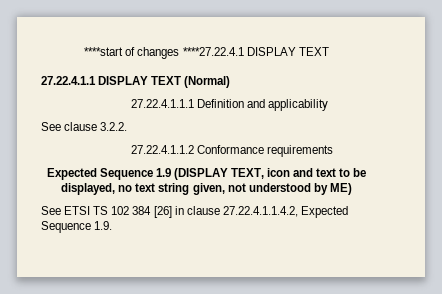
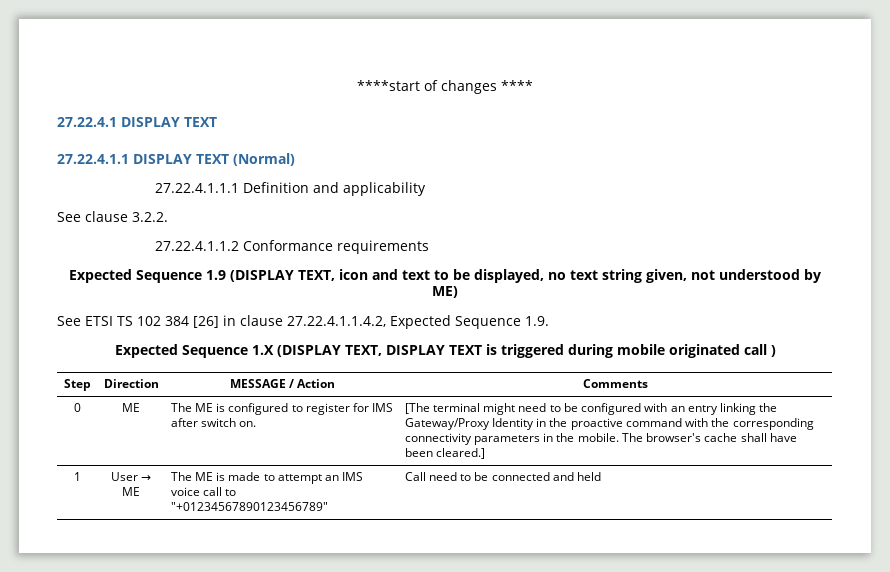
- ****start of changes ****27.22.4.1 DISPLAY TEXT
+ ****start of changes ****
+ 27.22.4.1 DISPLAY TEXT
+ Expected Sequence 1.X (DISPLAY TEXT, DISPLAY TEXT is triggered during mobile originated call )
+ Step | Direction | MESSAGE / Action | Comments
+ 0 | ME | The ME is configured to register for IMS after switch on. | [The terminal might need to be configured with an entry linking the Gateway/Proxy Identity in the proactive command with the corresponding connectivity parameters in the mobile. The browser's cache shall have been cleared.]
+ 1 | User → ME | The ME is made to attempt an IMS voice call to "+01234567890123456789" | Call need to be connected and held

